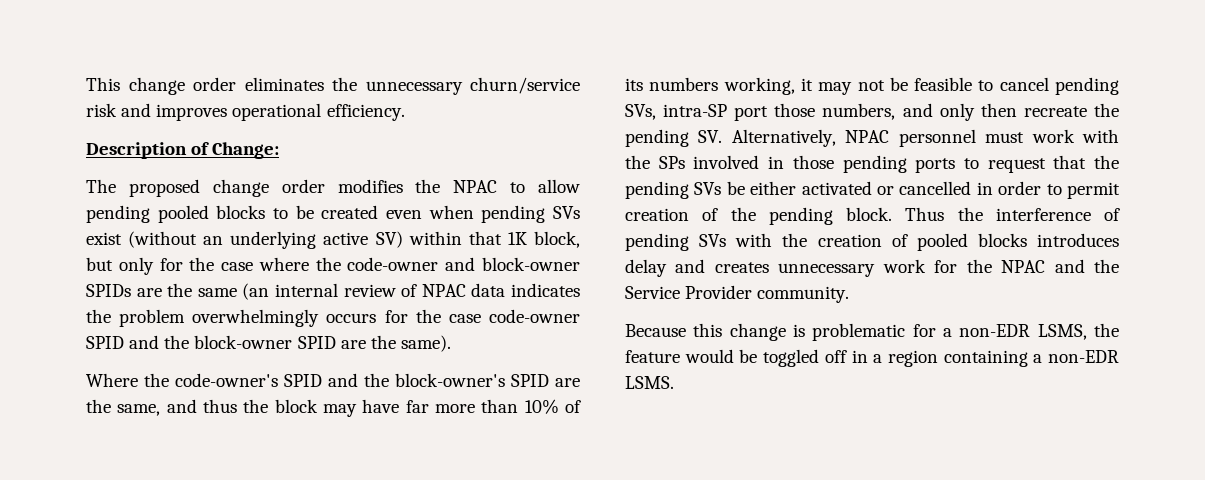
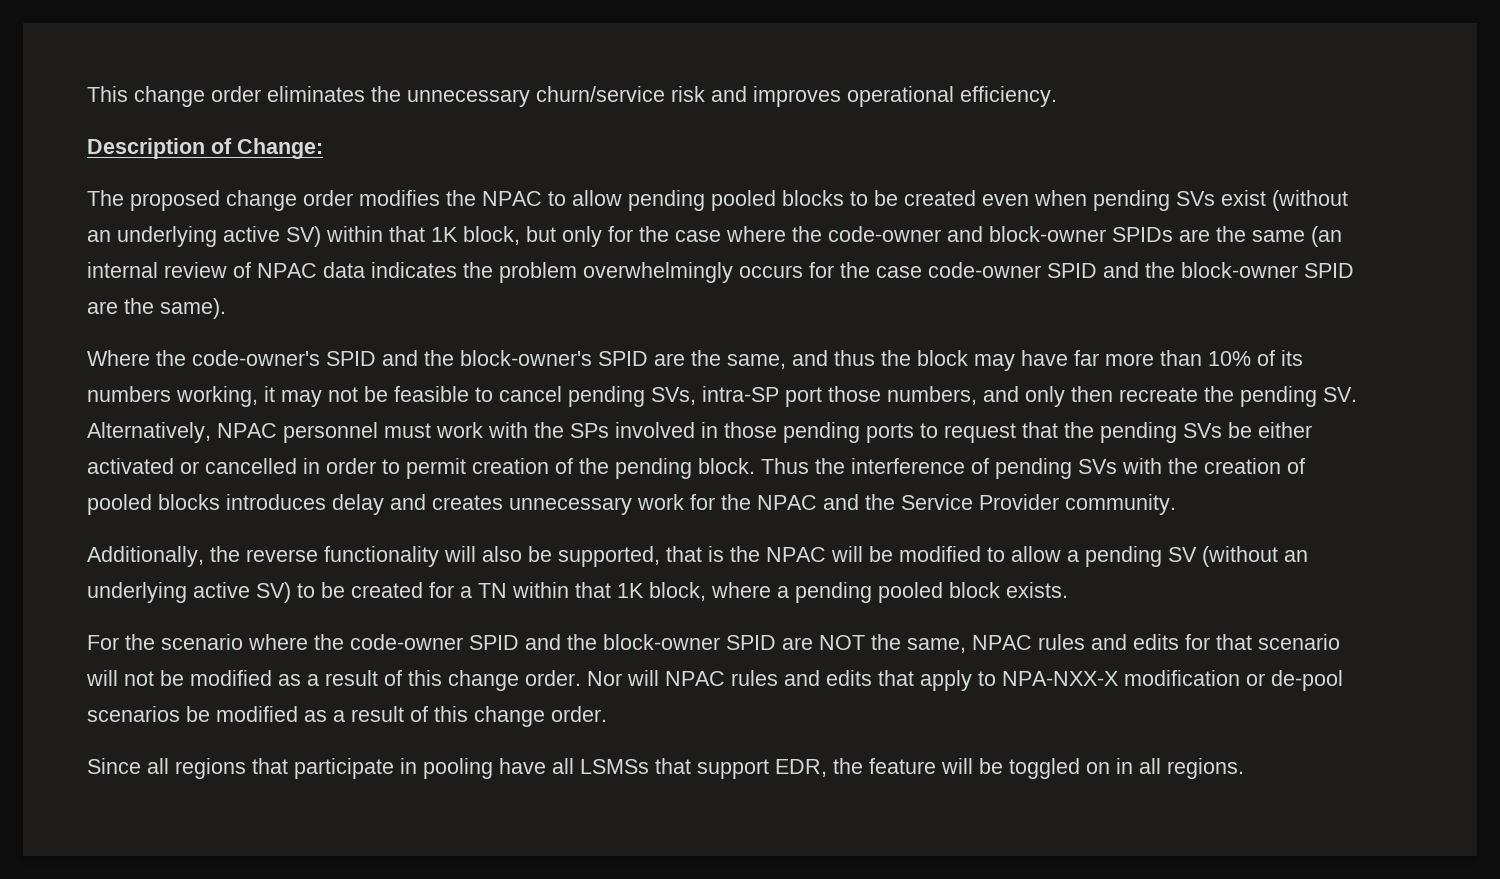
- Because this change is problematic for a non-EDR LSMS, the feature would be toggled off in a region containing a non-EDR LSMS.
+ Additionally, the reverse functionality will also be supported, that is the NPAC will be modified to allow a pending SV (without an underlying active SV) to be created for a TN within that 1K block, where a pending pooled block exists.
+ For the scenario where the code-owner SPID and the block-owner SPID are NOT the same, NPAC rules and edits for that scenario will not be modified as a result of this change order. Nor will NPAC rules and edits that apply to NPA-NXX-X modification or de-pool scenarios be modified as a result of this change order.
+ Since all regions that participate in pooling have all LSMSs that support EDR, the feature will be toggled on in all regions.

